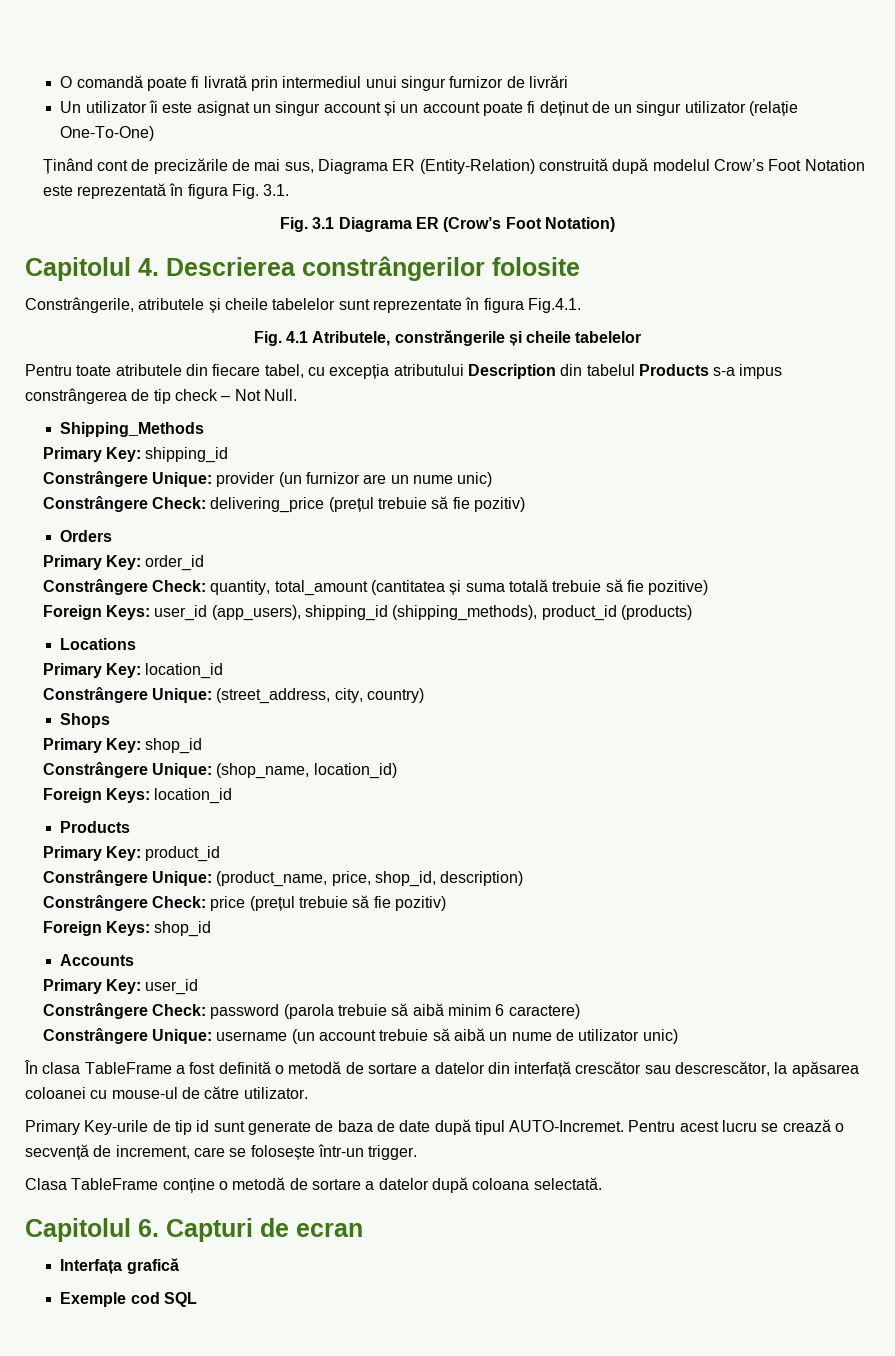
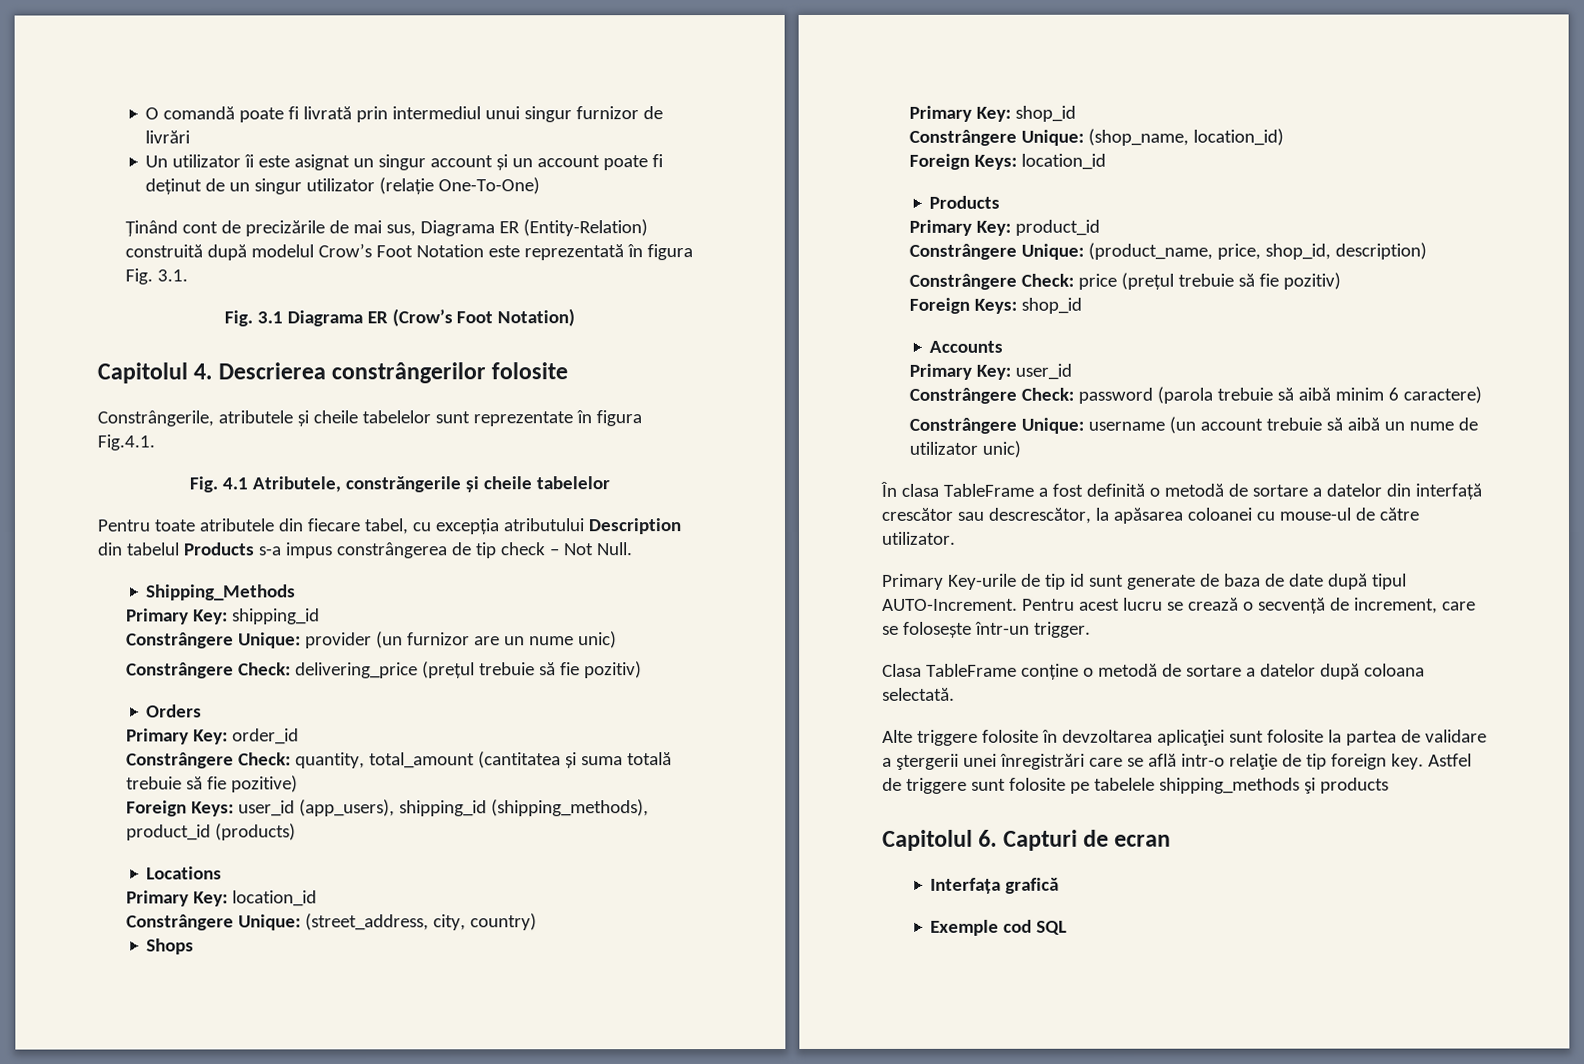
- Primary Key-urile de tip id sunt generate de baza de date după tipul AUTO-Incremet.
+ Primary Key-urile de tip id sunt generate de baza de date după tipul AUTO-Increment.
+ Alte triggere folosite în devzoltarea aplicaţiei sunt folosite la partea de validare a ştergerii unei înregistrări care se află intr-o relaţie de tip foreign key. Astfel de triggere sunt folosite pe tabelele shipping_methods şi products

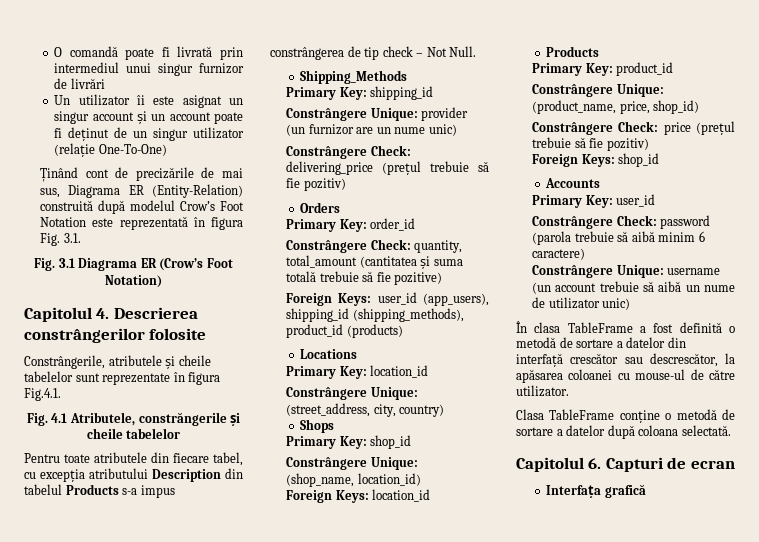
- Constrângere Unique: (product_name, price, shop_id, description)
+ Constrângere Unique: (product_name, price, shop_id)
- Primary Key-urile de tip id sunt generate de baza de date după tipul AUTO-Increment. Pentru acest lucru se crează o secvență de increment, care se folosește într-un trigger.
- Alte triggere folosite în devzoltarea aplicaţiei sunt folosite la partea de validare a ştergerii unei înregistrări care se află intr-o relaţie de tip foreign key. Astfel de triggere sunt folosite pe tabelele shipping_methods şi products
- Exemple cod SQL

